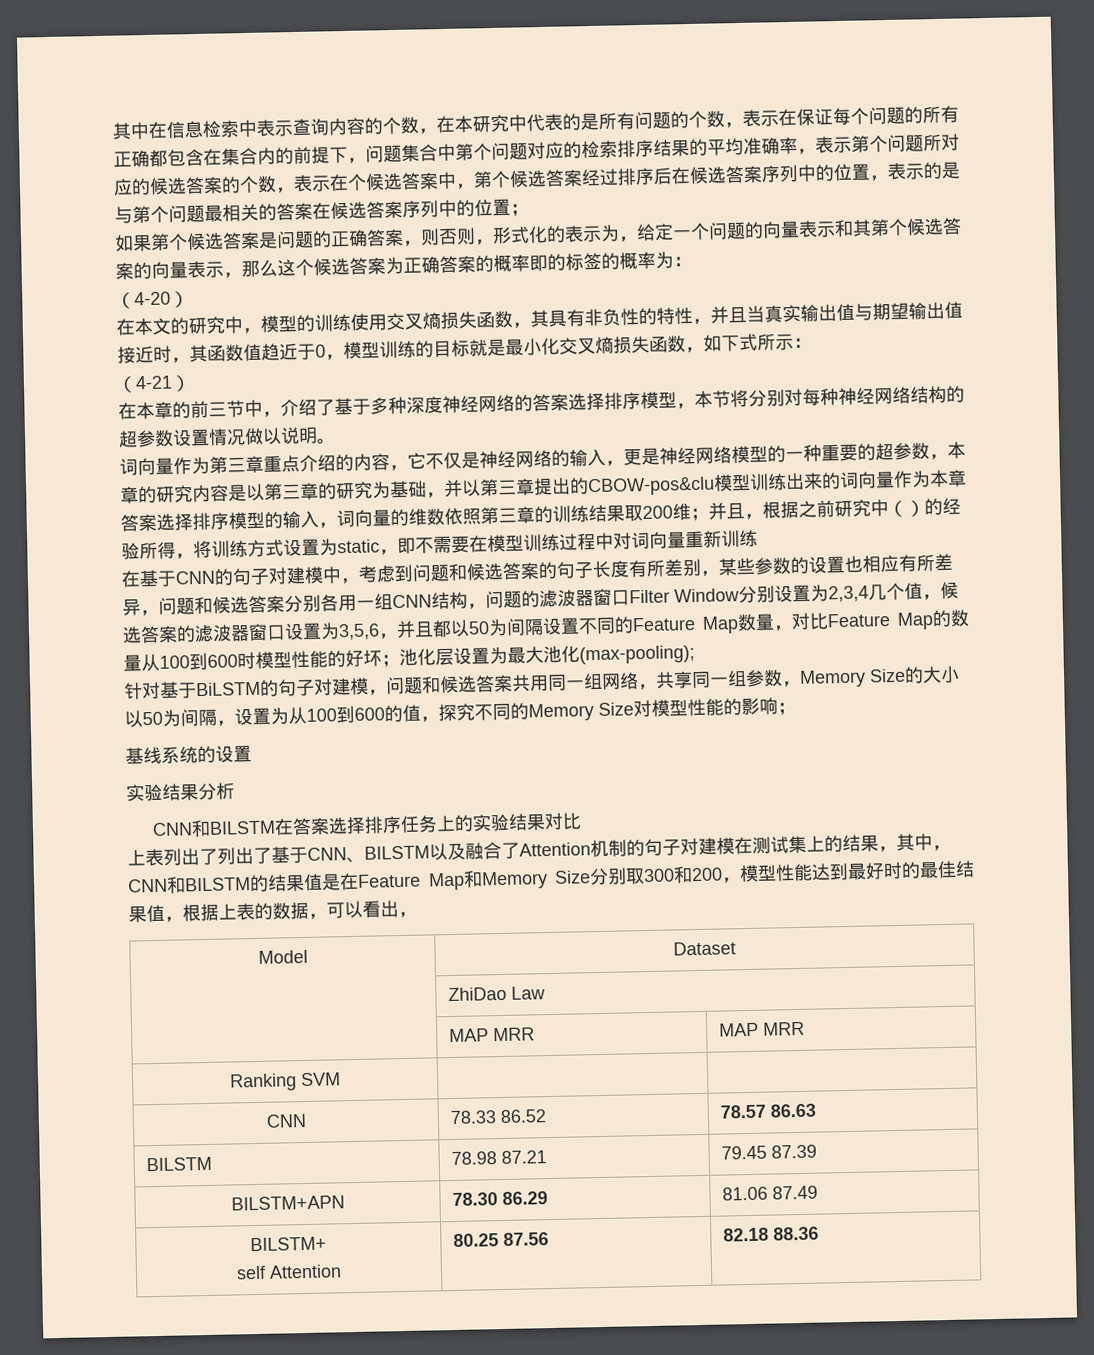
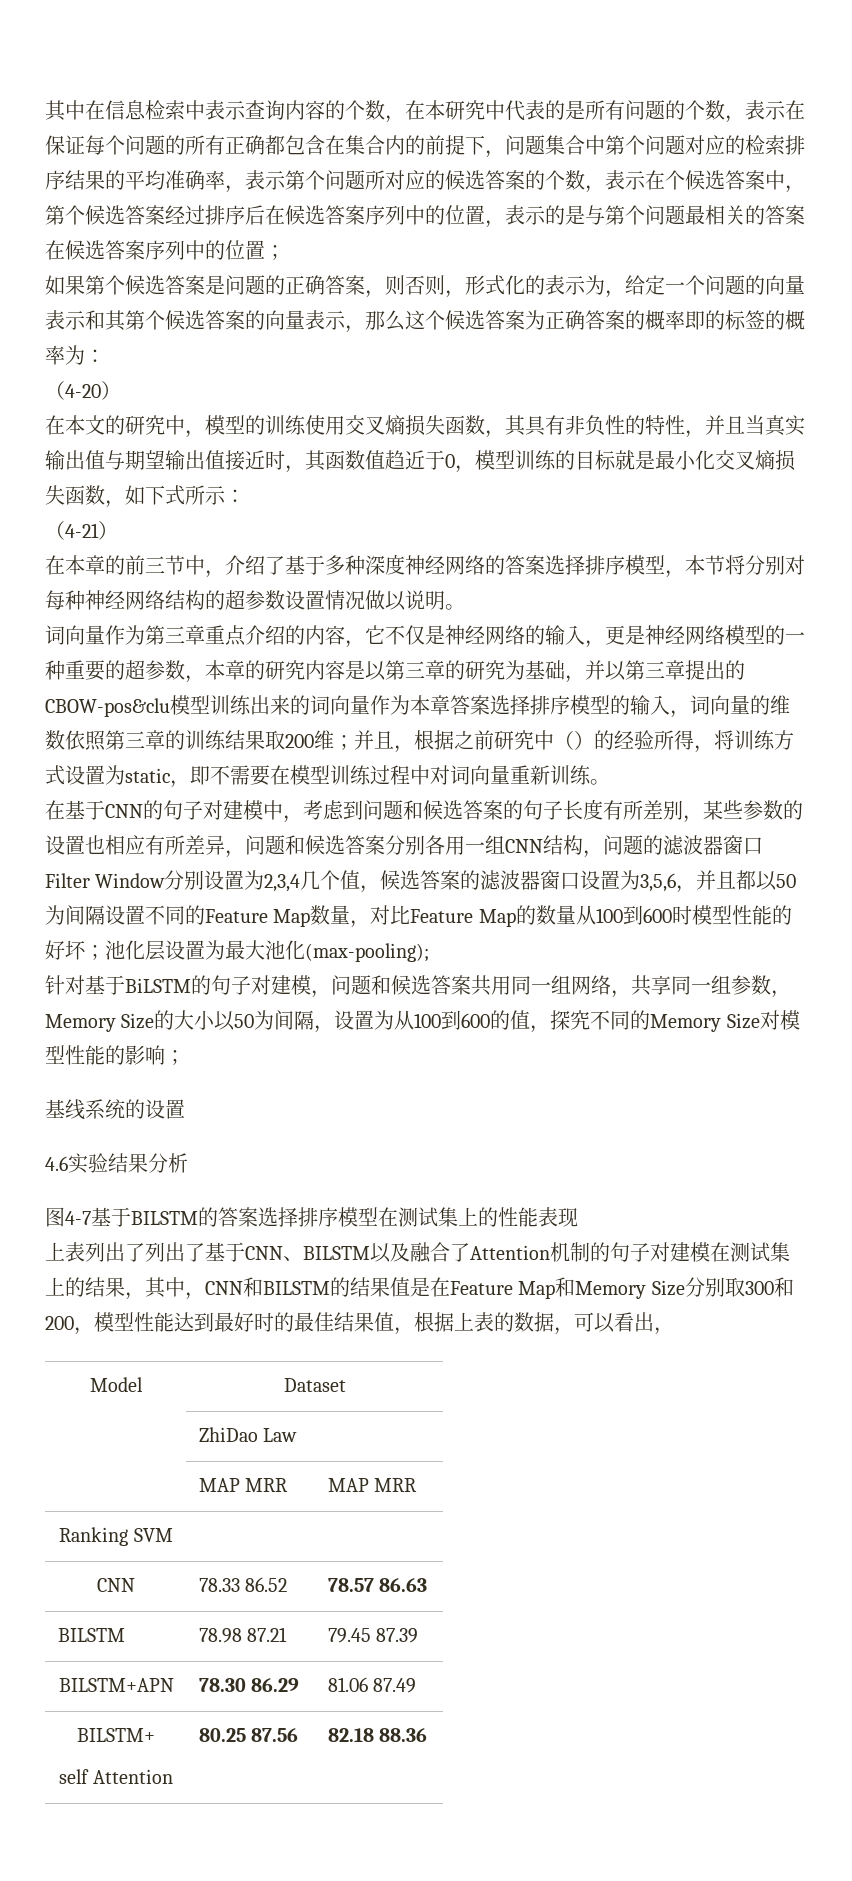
- 并且，根据之前研究中（）的经验所得，将训练方式设置为static，即不需要在模型训练过程中对词向量重新训练
+ 并且，根据之前研究中（）的经验所得，将训练方式设置为static，即不需要在模型训练过程中对词向量重新训练。
- 实验结果分析
+ 4.6实验结果分析
- CNN和BILSTM在答案选择排序任务上的实验结果对比
+ 图4-7基于BILSTM的答案选择排序模型在测试集上的性能表现

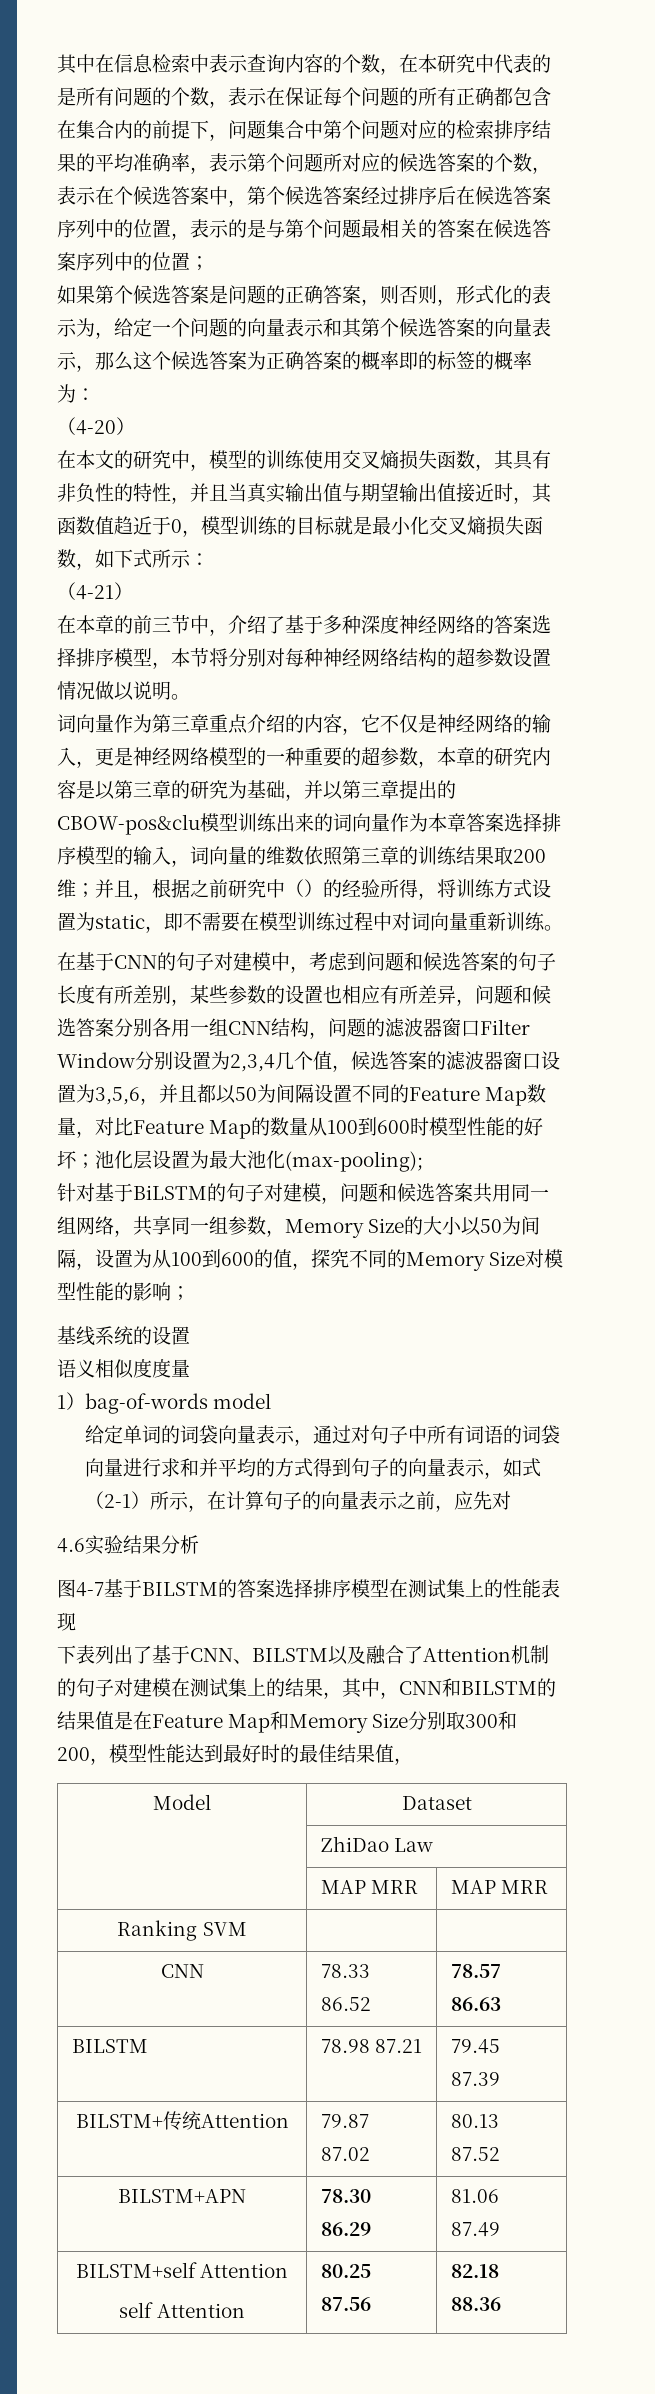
+ 语义相似度度量
+ 1）bag-of-words model
+ 给定单词的词袋向量表示，通过对句子中所有词语的词袋向量进行求和并平均的方式得到句子的向量表示，如式（2-1）所示，在计算句子的向量表示之前，应先对
- 上表列出了列出了基于CNN、BILSTM以及融合了Attention机制的句子对建模在测试集上的结果，其中，CNN和BILSTM的结果值是在Feature Map和Memory Size分别取300和200，模型性能达到最好时的最佳结果值，根据上表的数据，可以看出，
+ 下表列出了基于CNN、BILSTM以及融合了Attention机制的句子对建模在测试集上的结果，其中，CNN和BILSTM的结果值是在Feature Map和Memory Size分别取300和200，模型性能达到最好时的最佳结果值，
+ BILSTM+传统Attention | 79.87 87.02 | 80.13 87.52
- BILSTM+
+ BILSTM+self Attention

